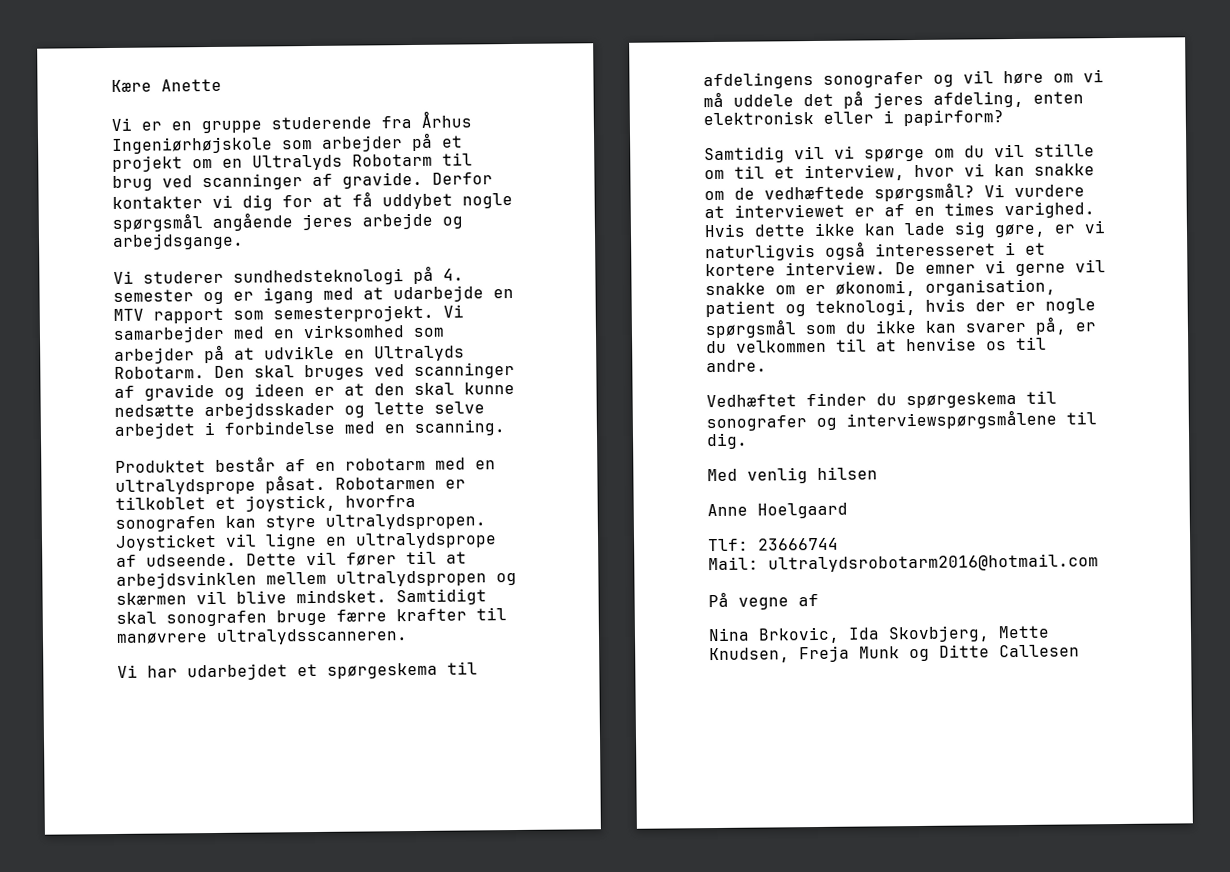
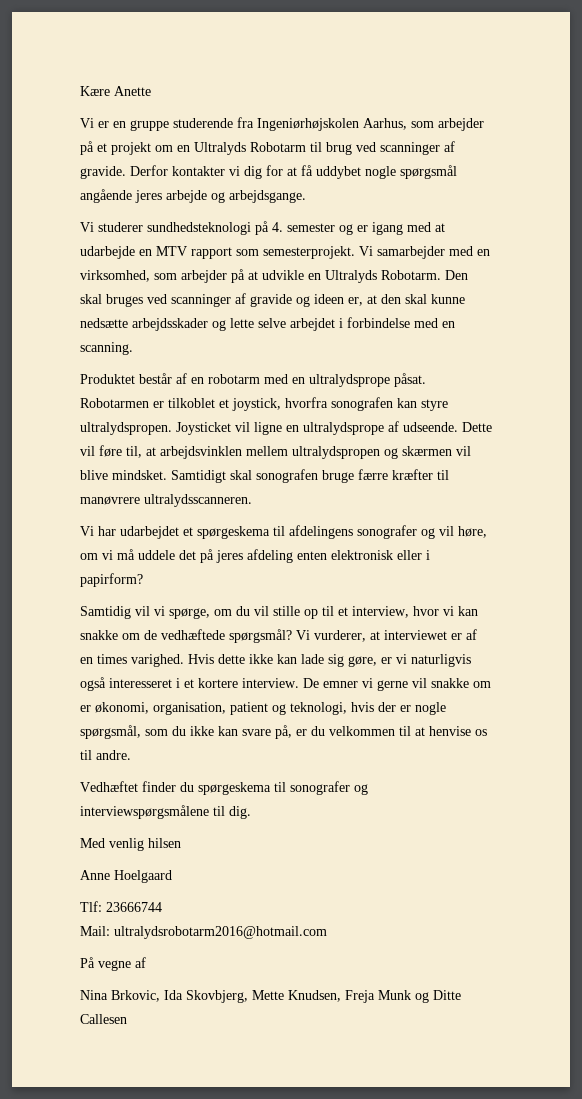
- Vi er en gruppe studerende fra Århus Ingeniørhøjskole som arbejder på et projekt om en Ultralyds Robotarm til brug ved scanninger af gravide.
+ Vi er en gruppe studerende fra Ingeniørhøjskolen Aarhus, som arbejder på et projekt om en Ultralyds Robotarm til brug ved scanninger af gravide.
- Vi samarbejder med en virksomhed som arbejder på at udvikle en Ultralyds Robotarm.
+ Vi samarbejder med en virksomhed, som arbejder på at udvikle en Ultralyds Robotarm.
- Den skal bruges ved scanninger af gravide og ideen er at den skal kunne nedsætte arbejdsskader og lette selve arbejdet i forbindelse med en scanning.
+ Den skal bruges ved scanninger af gravide og ideen er, at den skal kunne nedsætte arbejdsskader og lette selve arbejdet i forbindelse med en scanning.
- Dette vil fører til at arbejdsvinklen mellem ultralydspropen og skærmen vil blive mindsket.
+ Dette vil føre til, at arbejdsvinklen mellem ultralydspropen og skærmen vil blive mindsket.
- Samtidigt skal sonografen bruge færre krafter til manøvrere ultralydsscanneren.
+ Samtidigt skal sonografen bruge færre kræfter til manøvrere ultralydsscanneren.
- Vi har udarbejdet et spørgeskema til afdelingens sonografer og vil høre om vi må uddele det på jeres afdeling, enten elektronisk eller i papirform?
+ Vi har udarbejdet et spørgeskema til afdelingens sonografer og vil høre, om vi må uddele det på jeres afdeling enten elektronisk eller i papirform?
- Samtidig vil vi spørge om du vil stille om til et interview, hvor vi kan snakke om de vedhæftede spørgsmål?
+ Samtidig vil vi spørge, om du vil stille op til et interview, hvor vi kan snakke om de vedhæftede spørgsmål?
- Vi vurdere at interviewet er af en times varighed.
+ Vi vurderer, at interviewet er af en times varighed.
- De emner vi gerne vil snakke om er økonomi, organisation, patient og teknologi, hvis der er nogle spørgsmål som du ikke kan svarer på, er du velkommen til at henvise os til andre.
+ De emner vi gerne vil snakke om er økonomi, organisation, patient og teknologi, hvis der er nogle spørgsmål, som du ikke kan svare på, er du velkommen til at henvise os til andre.

